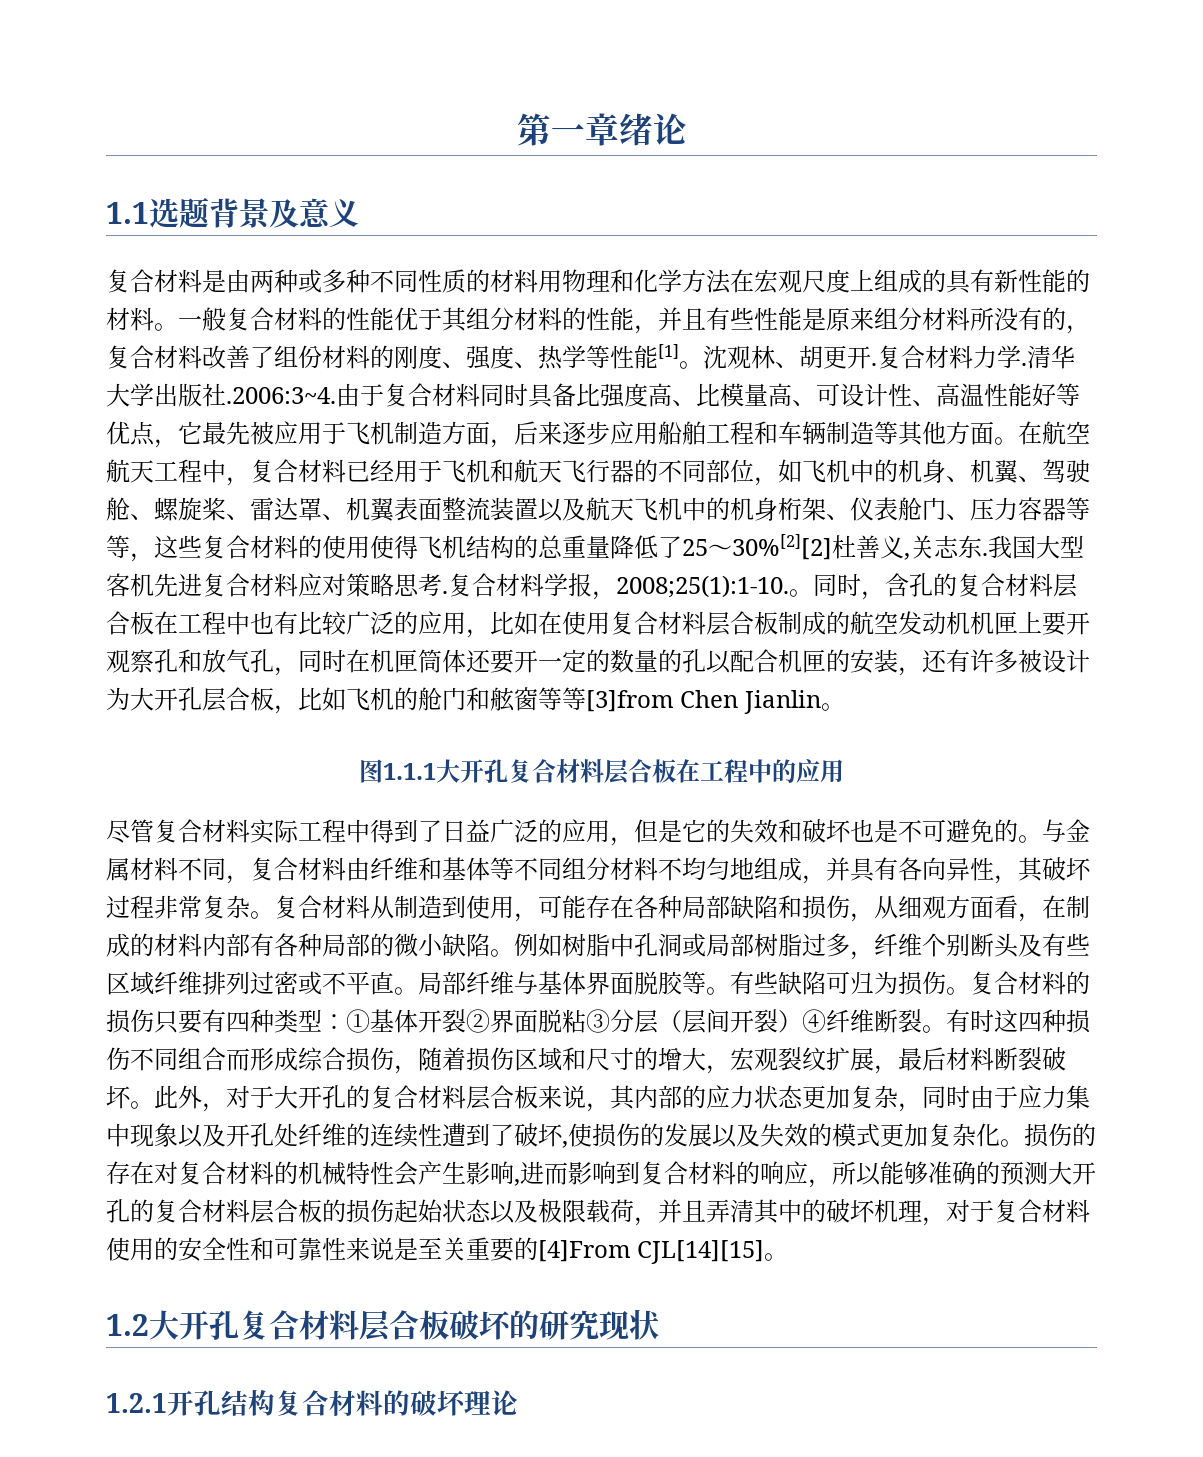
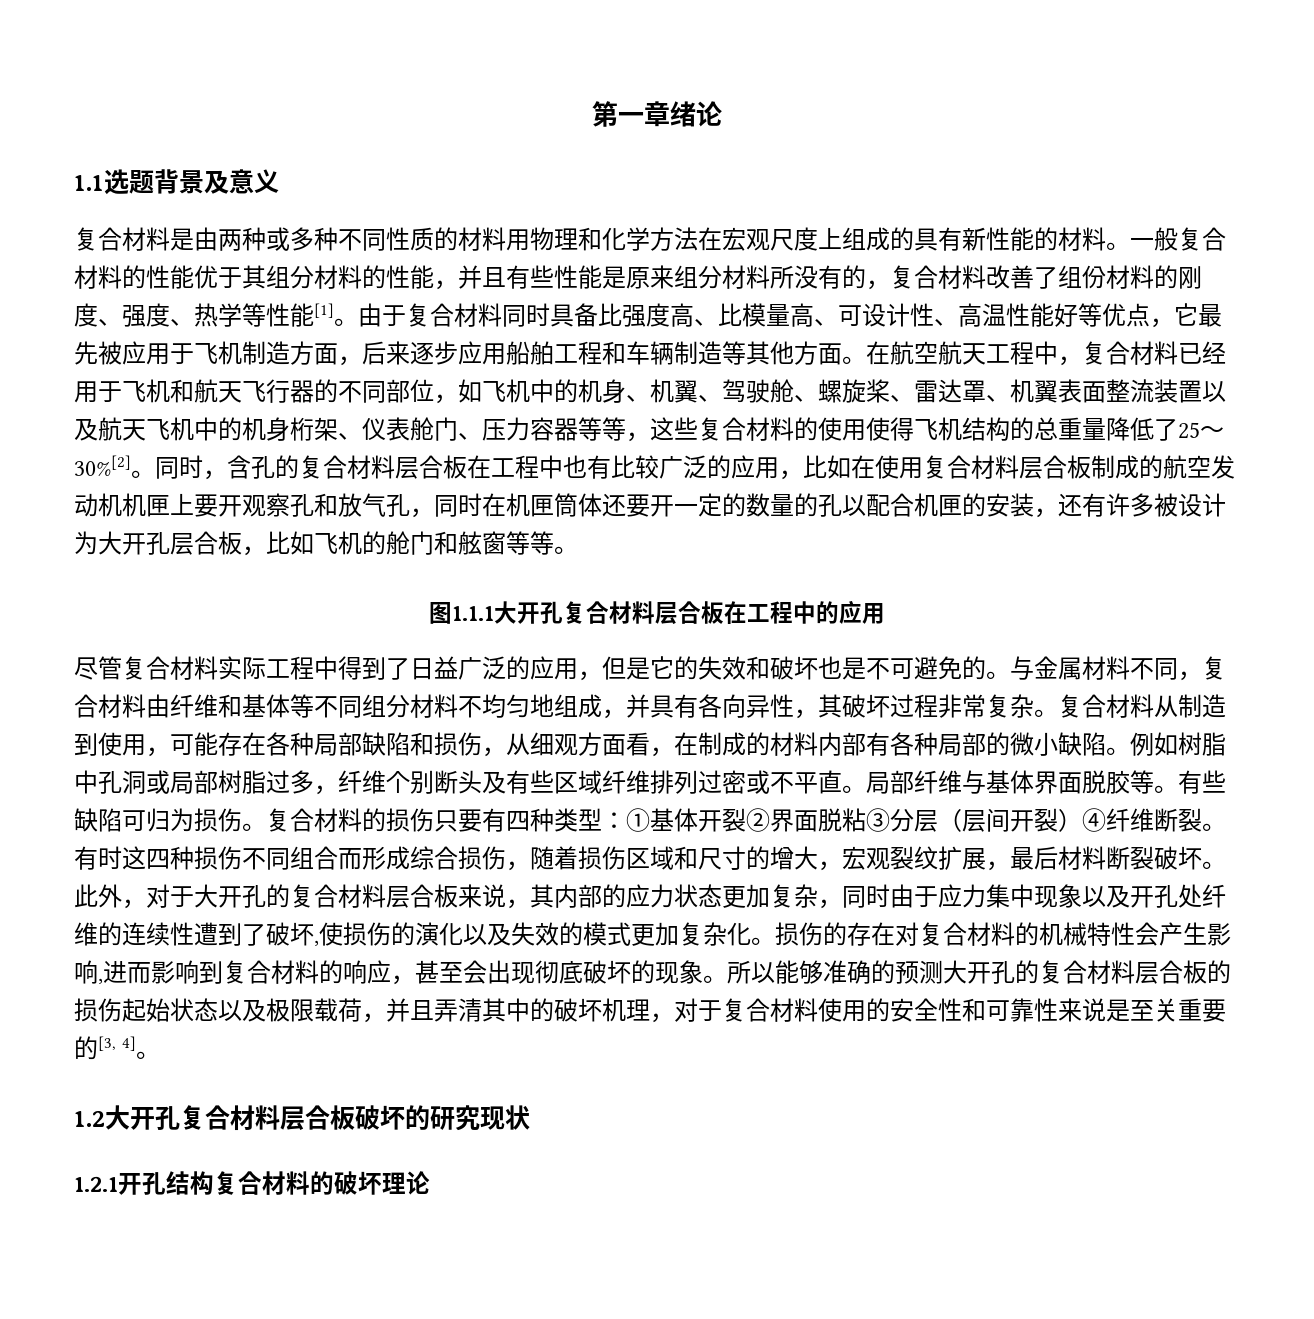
- 沈观林、胡更开.复合材料力学.清华大学出版社.2006:3~4.由于复合材料同时具备比强度高、比模量高、可设计性、高温性能好等优点，它最先被应用于飞机制造方面，后来逐步应用船舶工程和车辆制造等其他方面。
+ 由于复合材料同时具备比强度高、比模量高、可设计性、高温性能好等优点，它最先被应用于飞机制造方面，后来逐步应用船舶工程和车辆制造等其他方面。
- 在航空航天工程中，复合材料已经用于飞机和航天飞行器的不同部位，如飞机中的机身、机翼、驾驶舱、螺旋桨、雷达罩、机翼表面整流装置以及航天飞机中的机身桁架、仪表舱门、压力容器等等，这些复合材料的使用使得飞机结构的总重量降低了25～30%[2][2]杜善义,关志东.我国大型客机先进复合材料应对策略思考.复合材料学报，2008;25(1):1-10.。
+ 在航空航天工程中，复合材料已经用于飞机和航天飞行器的不同部位，如飞机中的机身、机翼、驾驶舱、螺旋桨、雷达罩、机翼表面整流装置以及航天飞机中的机身桁架、仪表舱门、压力容器等等，这些复合材料的使用使得飞机结构的总重量降低了25～30%[2]。
- 同时，含孔的复合材料层合板在工程中也有比较广泛的应用，比如在使用复合材料层合板制成的航空发动机机匣上要开观察孔和放气孔，同时在机匣筒体还要开一定的数量的孔以配合机匣的安装，还有许多被设计为大开孔层合板，比如飞机的舱门和舷窗等等[3]from Chen Jianlin。
+ 同时，含孔的复合材料层合板在工程中也有比较广泛的应用，比如在使用复合材料层合板制成的航空发动机机匣上要开观察孔和放气孔，同时在机匣筒体还要开一定的数量的孔以配合机匣的安装，还有许多被设计为大开孔层合板，比如飞机的舱门和舷窗等等。
- 此外，对于大开孔的复合材料层合板来说，其内部的应力状态更加复杂，同时由于应力集中现象以及开孔处纤维的连续性遭到了破坏,使损伤的发展以及失效的模式更加复杂化。
+ 此外，对于大开孔的复合材料层合板来说，其内部的应力状态更加复杂，同时由于应力集中现象以及开孔处纤维的连续性遭到了破坏,使损伤的演化以及失效的模式更加复杂化。
- 损伤的存在对复合材料的机械特性会产生影响,进而影响到复合材料的响应，所以能够准确的预测大开孔的复合材料层合板的损伤起始状态以及极限载荷，并且弄清其中的破坏机理，对于复合材料使用的安全性和可靠性来说是至关重要的[4]From CJL[14][15]。
+ 损伤的存在对复合材料的机械特性会产生影响,进而影响到复合材料的响应，甚至会出现彻底破坏的现象。所以能够准确的预测大开孔的复合材料层合板的损伤起始状态以及极限载荷，并且弄清其中的破坏机理，对于复合材料使用的安全性和可靠性来说是至关重要的[3, 4]。

